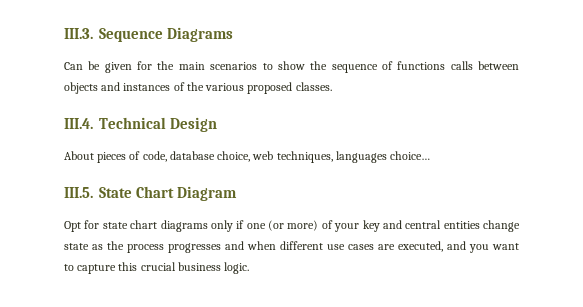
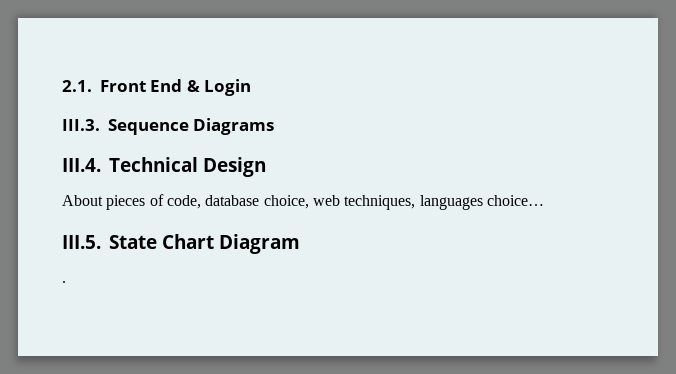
+ 2.1. Front End & Login
  III.3. Sequence Diagrams
- Can be given for the main scenarios to show the sequence of functions calls between objects and instances of the various proposed classes.
- Opt for state chart diagrams only if one (or more) of your key and central entities change state as the process progresses and when different use cases are executed, and you want to capture this crucial business logic.
+ .

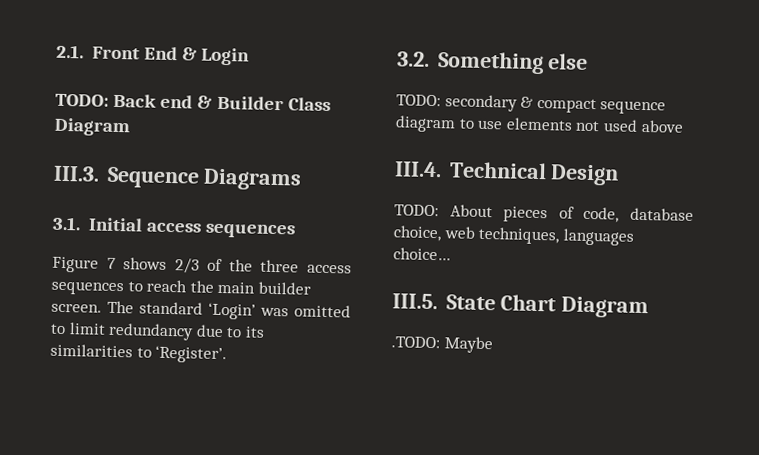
+ TODO: Back end & Builder Class Diagram
  III.3. Sequence Diagrams
+ 3.1. Initial access sequences
+ Figure 7 shows 2/3 of the three access sequences to reach the main builder screen. The standard ‘Login’ was omitted to limit redundancy due to its similarities to ‘Register’.
+ 3.2. Something else
+ TODO: secondary & compact sequence diagram to use elements not used above
- About pieces of code, database choice, web techniques, languages choice…
+ TODO: About pieces of code, database choice, web techniques, languages choice…
- .
+ .TODO: Maybe

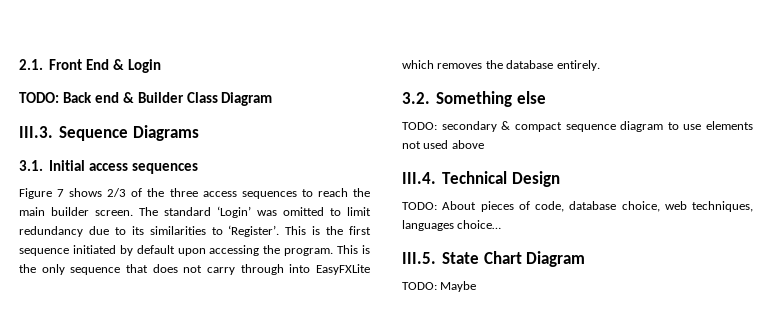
+ This is the first sequence initiated by default upon accessing the program. This is the only sequence that does not carry through into EasyFXLite which removes the database entirely.
- .TODO: Maybe
+ TODO: Maybe

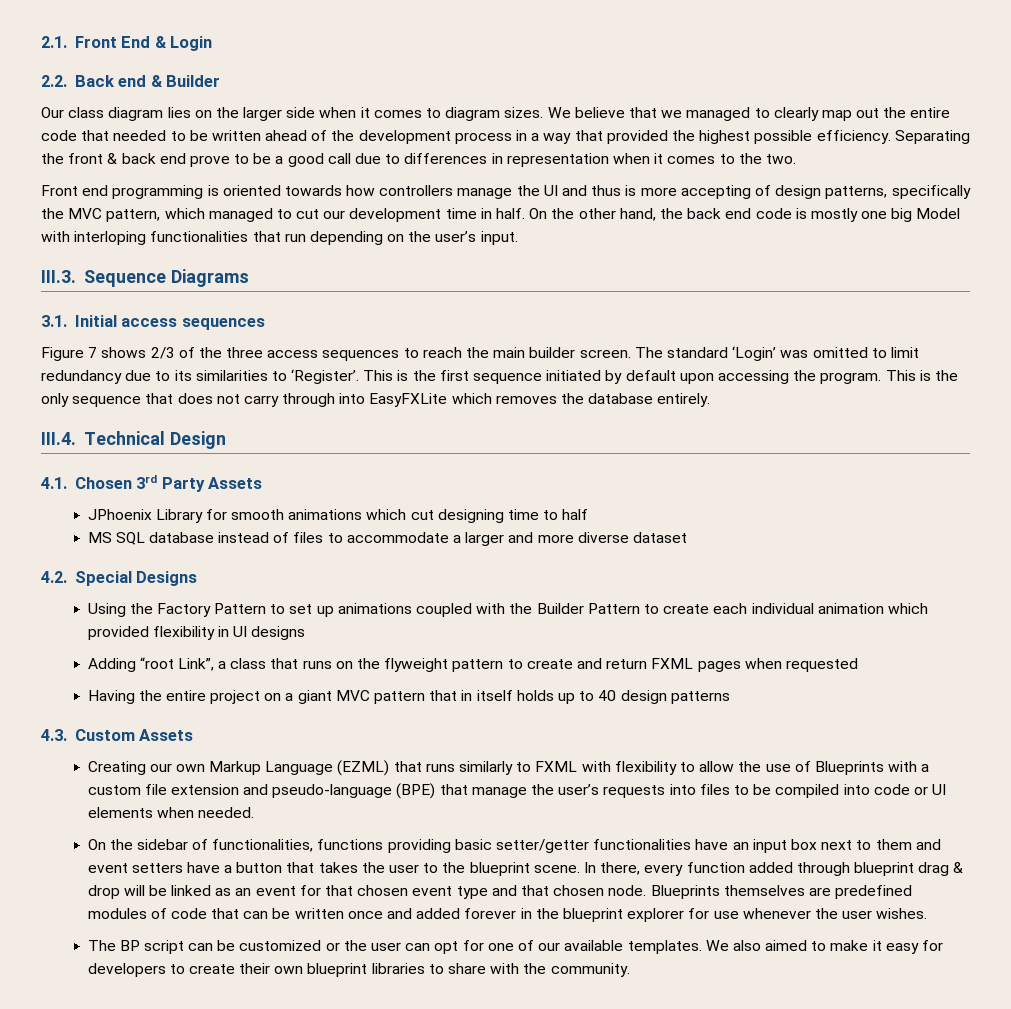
- TODO: Back end & Builder Class Diagram
+ 2.2. Back end & Builder
+ Our class diagram lies on the larger side when it comes to diagram sizes. We believe that we managed to clearly map out the entire code that needed to be written ahead of the development process in a way that provided the highest possible efficiency. Separating the front & back end prove to be a good call due to differences in representation when it comes to the two.
+ Front end programming is oriented towards how controllers manage the UI and thus is more accepting of design patterns, specifically the MVC pattern, which managed to cut our development time in half. On the other hand, the back end code is mostly one big Model with interloping functionalities that run depending on the user’s input.
- 3.2. Something else
- TODO: secondary & compact sequence diagram to use elements not used above
  III.4. Technical Design
- TODO: About pieces of code, database choice, web techniques, languages choice…
- III.5. State Chart Diagram
- TODO: Maybe
+ 4.1. Chosen 3rd Party Assets
+ JPhoenix Library for smooth animations which cut designing time to half
+ MS SQL database instead of files to accommodate a larger and more diverse dataset
+ 4.2. Special Designs
+ Using the Factory Pattern to set up animations coupled with the Builder Pattern to create each individual animation which provided flexibility in UI designs
+ Adding “root Link”, a class that runs on the flyweight pattern to create and return FXML pages when requested
+ Having the entire project on a giant MVC pattern that in itself holds up to 40 design patterns
+ 4.3. Custom Assets
+ Creating our own Markup Language (EZML) that runs similarly to FXML with flexibility to allow the use of Blueprints with a custom file extension and pseudo-language (BPE) that manage the user’s requests into files to be compiled into code or UI elements when needed.
+ On the sidebar of functionalities, functions providing basic setter/getter functionalities have an input box next to them and event setters have a button that takes the user to the blueprint scene. In there, every function added through blueprint drag & drop will be linked as an event for that chosen event type and that chosen node. Blueprints themselves are predefined modules of code that can be written once and added forever in the blueprint explorer for use whenever the user wishes.
+ The BP script can be customized or the user can opt for one of our available templates. We also aimed to make it easy for developers to create their own blueprint libraries to share with the community.

